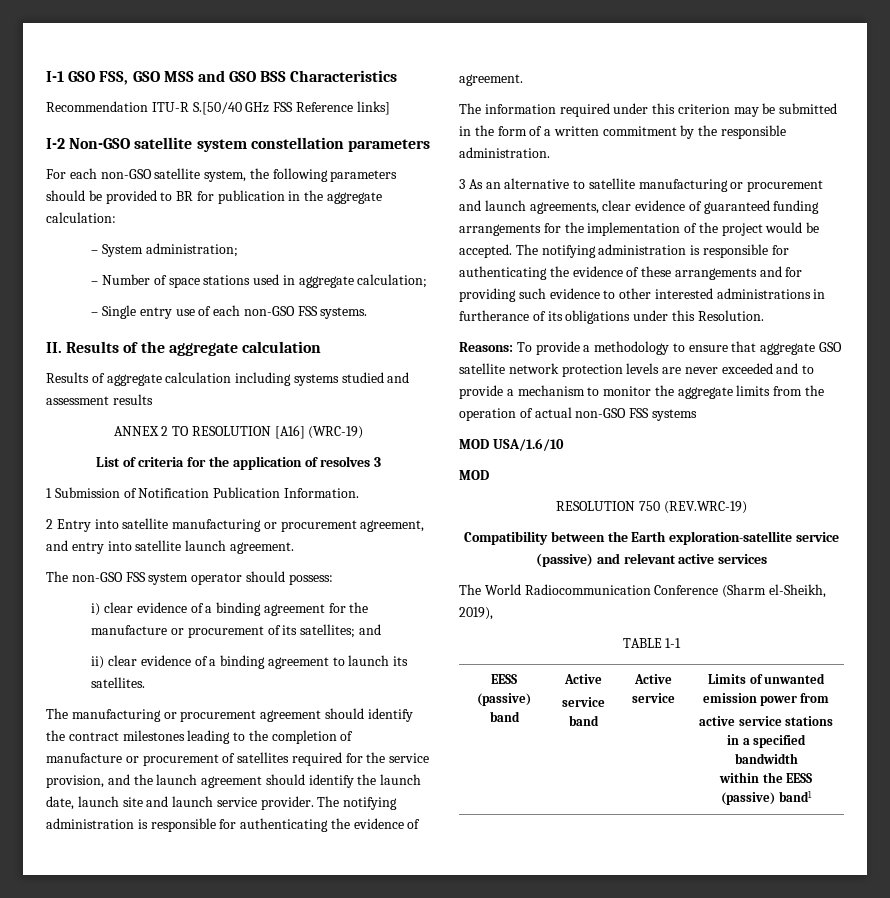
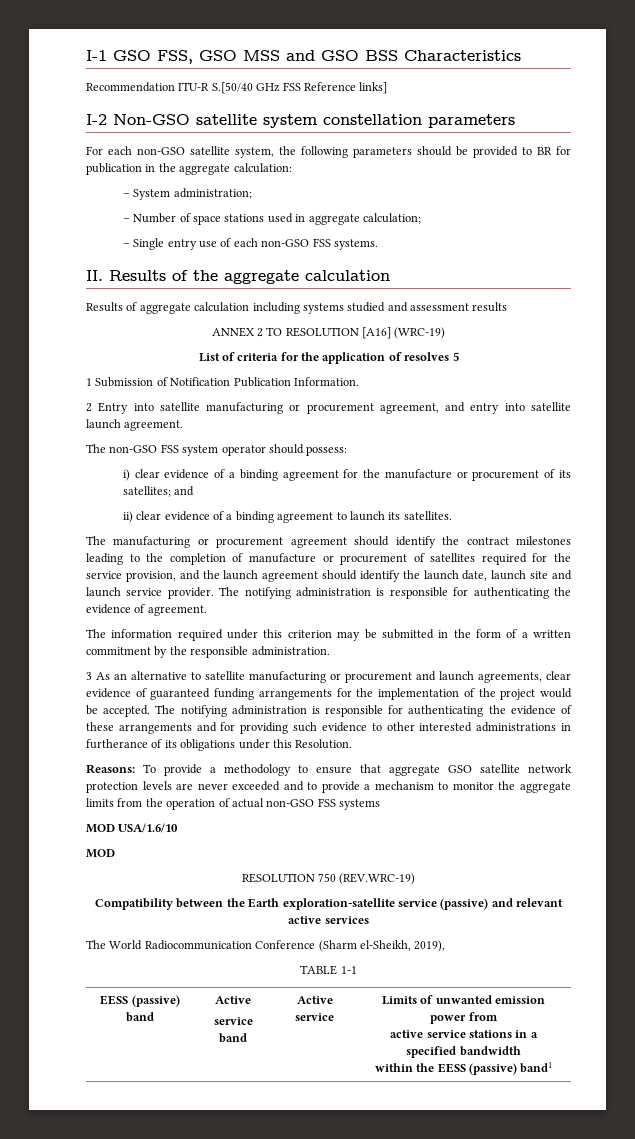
- List of criteria for the application of resolves 3
+ List of criteria for the application of resolves 5

